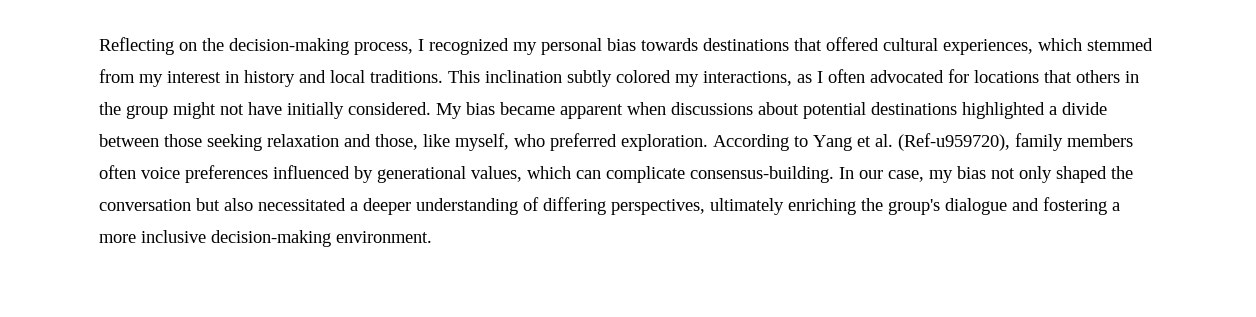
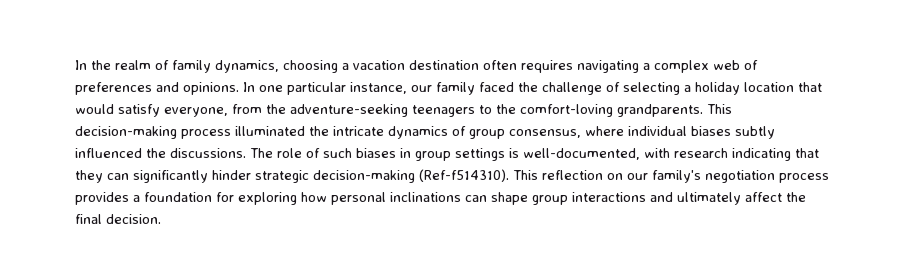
- Reflecting on the decision-making process, I recognized my personal bias towards destinations that offered cultural experiences, which stemmed from my interest in history and local traditions. This inclination subtly colored my interactions, as I often advocated for locations that others in the group might not have initially considered. My bias became apparent when discussions about potential destinations highlighted a divide between those seeking relaxation and those, like myself, who preferred exploration. According to Yang et al. (Ref-u959720), family members often voice preferences influenced by generational values, which can complicate consensus-building. In our case, my bias not only shaped the conversation but also necessitated a deeper understanding of differing perspectives, ultimately enriching the group's dialogue and fostering a more inclusive decision-making environment.
+ In the realm of family dynamics, choosing a vacation destination often requires navigating a complex web of preferences and opinions. In one particular instance, our family faced the challenge of selecting a holiday location that would satisfy everyone, from the adventure-seeking teenagers to the comfort-loving grandparents. This decision-making process illuminated the intricate dynamics of group consensus, where individual biases subtly influenced the discussions. The role of such biases in group settings is well-documented, with research indicating that they can significantly hinder strategic decision-making (Ref-f514310). This reflection on our family's negotiation process provides a foundation for exploring how personal inclinations can shape group interactions and ultimately affect the final decision.

